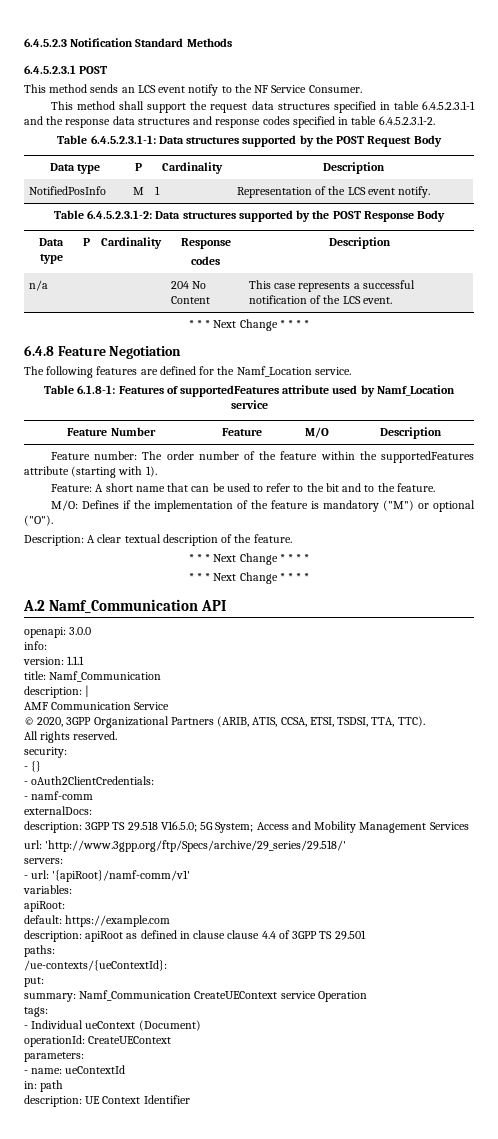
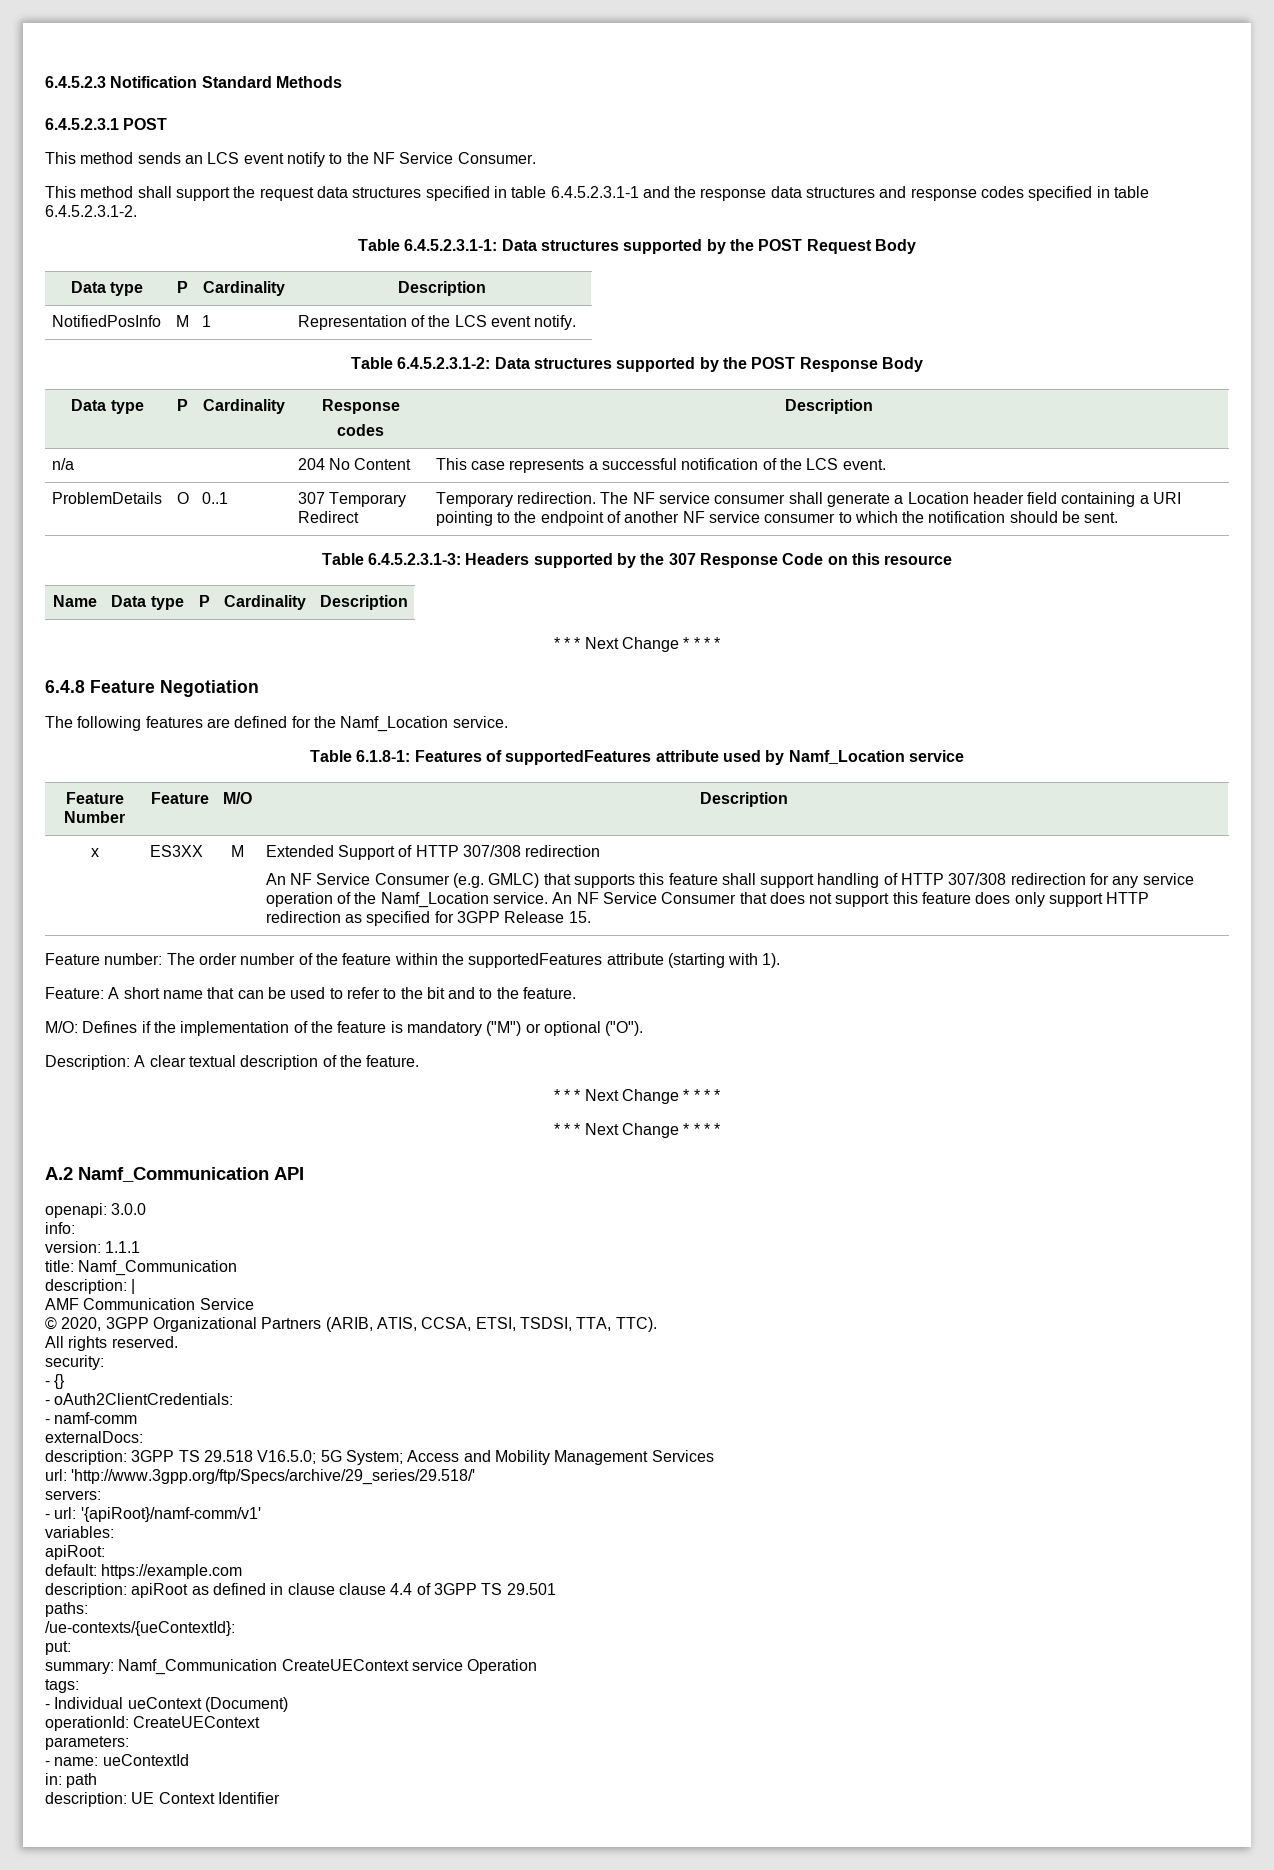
+ ProblemDetails | O | 0..1 | 307 Temporary Redirect | Temporary redirection. The NF service consumer shall generate a Location header field containing a URI pointing to the endpoint of another NF service consumer to which the notification should be sent.
+ Table 6.4.5.2.3.1-3: Headers supported by the 307 Response Code on this resource
+ Name | Data type | P | Cardinality | Description
+ x | ES3XX | M | Extended Support of HTTP 307/308 redirection
+ An NF Service Consumer (e.g. GMLC) that supports this feature shall support handling of HTTP 307/308 redirection for any service operation of the Namf_Location service. An NF Service Consumer that does not support this feature does only support HTTP redirection as specified for 3GPP Release 15.

